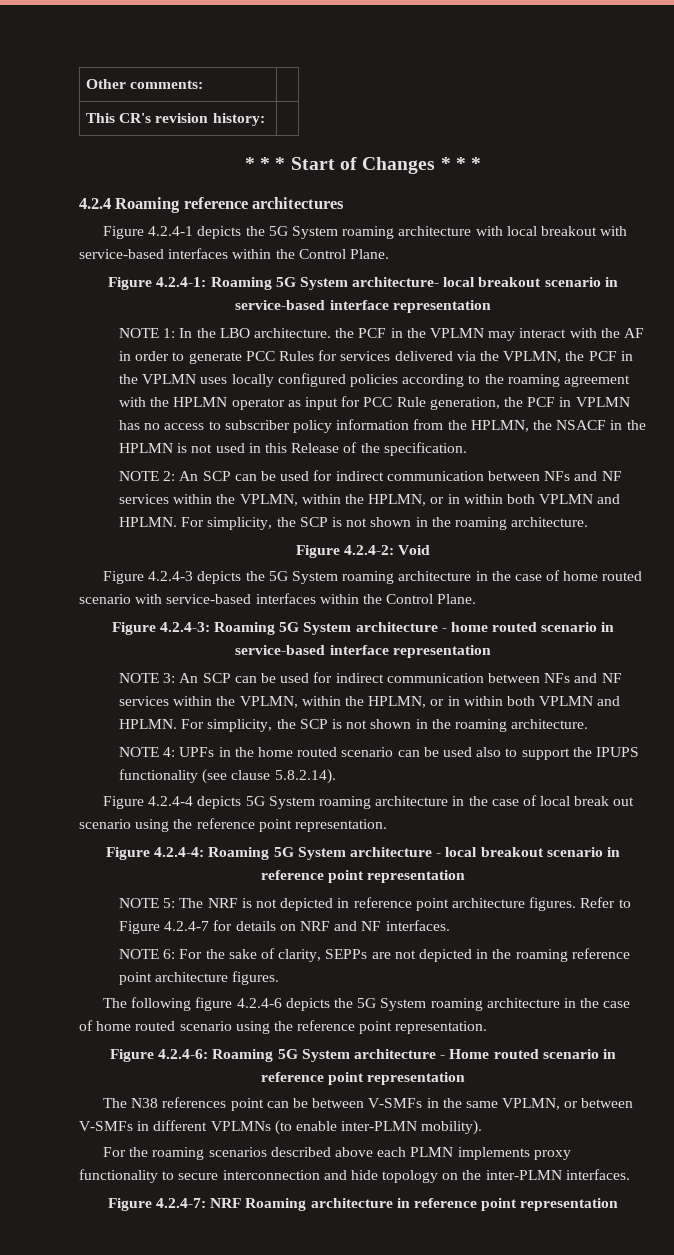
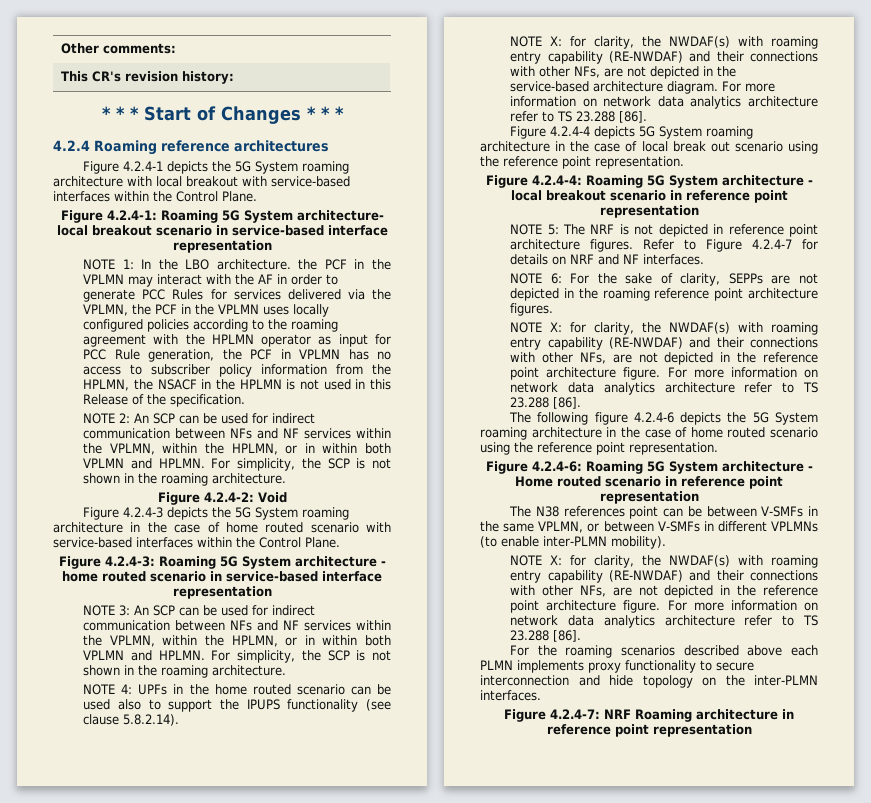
+ NOTE X: for clarity, the NWDAF(s) with roaming entry capability (RE-NWDAF) and their connections with other NFs, are not depicted in the service-based architecture diagram. For more information on network data analytics architecture refer to TS 23.288 [86].
  NOTE 6: For the sake of clarity, SEPPs are not depicted in the roaming reference point architecture figures.
+ NOTE X: for clarity, the NWDAF(s) with roaming entry capability (RE-NWDAF) and their connections with other NFs, are not depicted in the reference point architecture figure. For more information on network data analytics architecture refer to TS 23.288 [86].
  The N38 references point can be between V-SMFs in the same VPLMN, or between V-SMFs in different VPLMNs (to enable inter-PLMN mobility).
+ NOTE X: for clarity, the NWDAF(s) with roaming entry capability (RE-NWDAF) and their connections with other NFs, are not depicted in the reference point architecture figure. For more information on network data analytics architecture refer to TS 23.288 [86].

